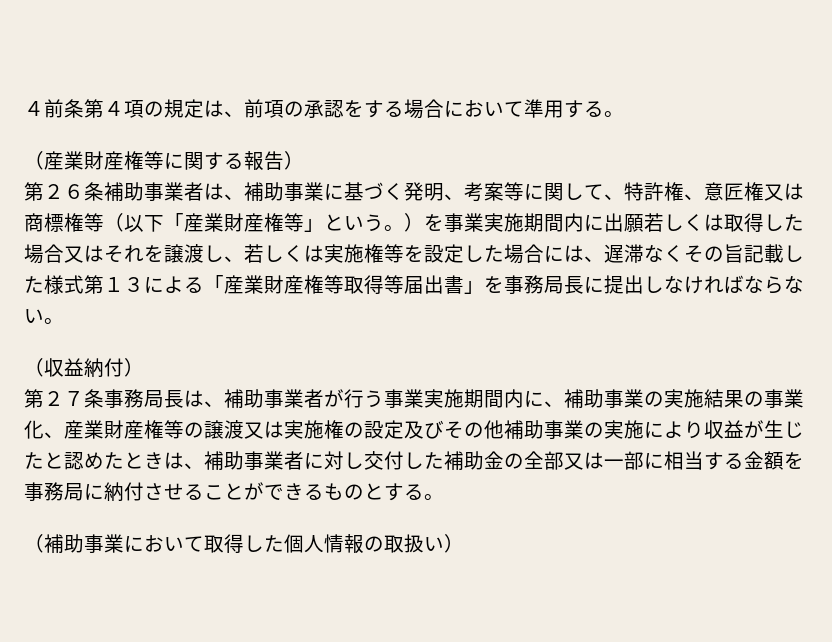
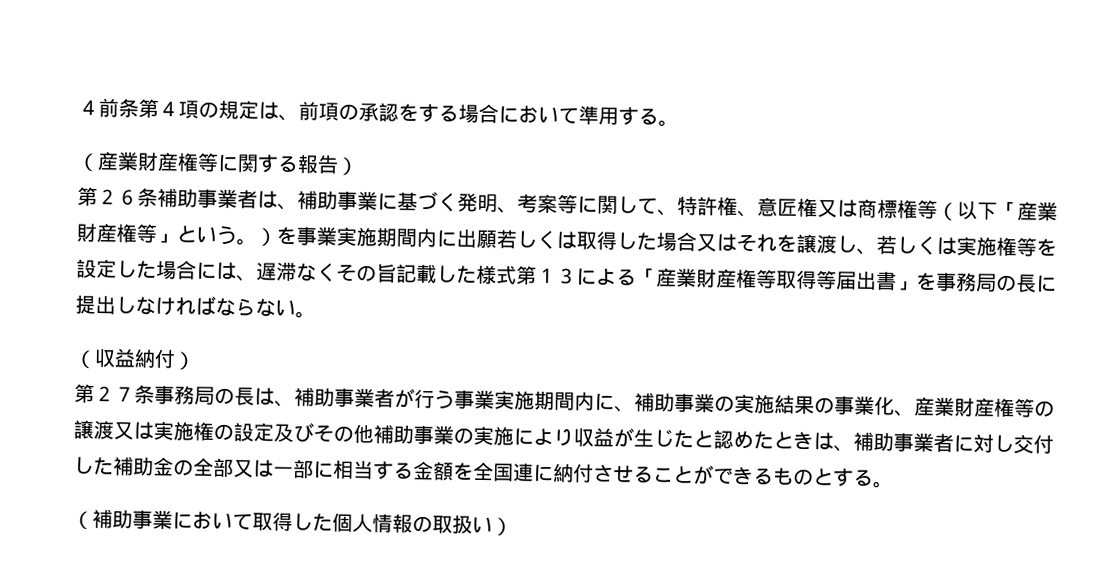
- 第２６条補助事業者は、補助事業に基づく発明、考案等に関して、特許権、意匠権又は商標権等（以下「産業財産権等」という。）を事業実施期間内に出願若しくは取得した場合又はそれを譲渡し、若しくは実施権等を設定した場合には、遅滞なくその旨記載した様式第１３による「産業財産権等取得等届出書」を事務局長に提出しなければならない。
+ 第２６条補助事業者は、補助事業に基づく発明、考案等に関して、特許権、意匠権又は商標権等（以下「産業財産権等」という。）を事業実施期間内に出願若しくは取得した場合又はそれを譲渡し、若しくは実施権等を設定した場合には、遅滞なくその旨記載した様式第１３による「産業財産権等取得等届出書」を事務局の長に提出しなければならない。
- 第２７条事務局長は、補助事業者が行う事業実施期間内に、補助事業の実施結果の事業化、産業財産権等の譲渡又は実施権の設定及びその他補助事業の実施により収益が生じたと認めたときは、補助事業者に対し交付した補助金の全部又は一部に相当する金額を事務局に納付させることができるものとする。
+ 第２７条事務局の長は、補助事業者が行う事業実施期間内に、補助事業の実施結果の事業化、産業財産権等の譲渡又は実施権の設定及びその他補助事業の実施により収益が生じたと認めたときは、補助事業者に対し交付した補助金の全部又は一部に相当する金額を全国連に納付させることができるものとする。

